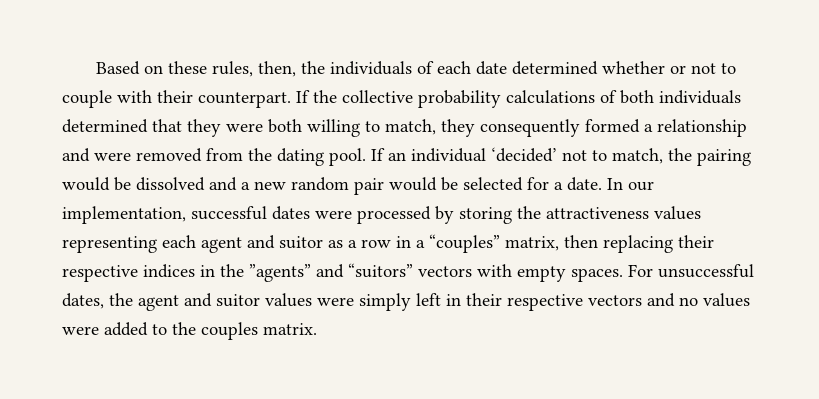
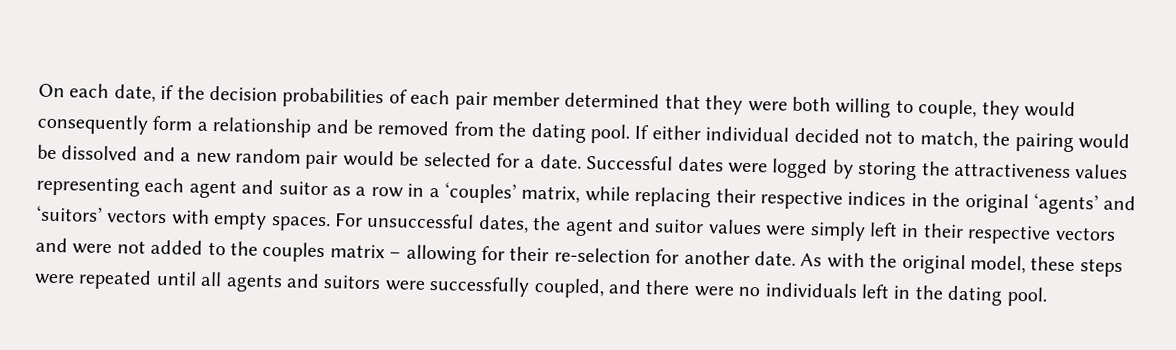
- Based on these rules, then, the individuals of each date determined whether or not to couple with their counterpart. If the collective probability calculations of both individuals determined that they were both willing to match, they consequently formed a relationship and were removed from the dating pool.
+ On each date, if the decision probabilities of each pair member determined that they were both willing to couple, they would consequently form a relationship and be removed from the dating pool.
- If an individual ‘decided’ not to match, the pairing would be dissolved and a new random pair would be selected for a date.
+ If either individual decided not to match, the pairing would be dissolved and a new random pair would be selected for a date.
- In our implementation, successful dates were processed by storing the attractiveness values representing each agent and suitor as a row in a “couples” matrix, then replacing their respective indices in the ”agents” and “suitors” vectors with empty spaces.
+ Successful dates were logged by storing the attractiveness values representing each agent and suitor as a row in a ‘couples’ matrix, while replacing their respective indices in the original ‘agents’ and ‘suitors’ vectors with empty spaces.
- For unsuccessful dates, the agent and suitor values were simply left in their respective vectors and no values were added to the couples matrix.
+ For unsuccessful dates, the agent and suitor values were simply left in their respective vectors and were not added to the couples matrix – allowing for their re-selection for another date. As with the original model, these steps were repeated until all agents and suitors were successfully coupled, and there were no individuals left in the dating pool.

